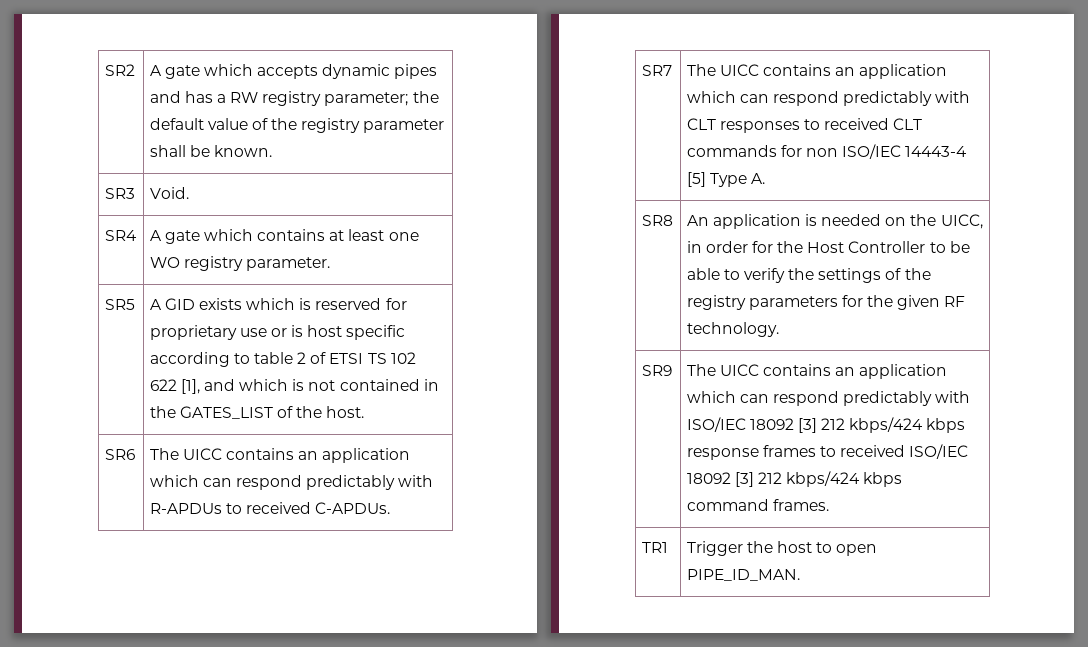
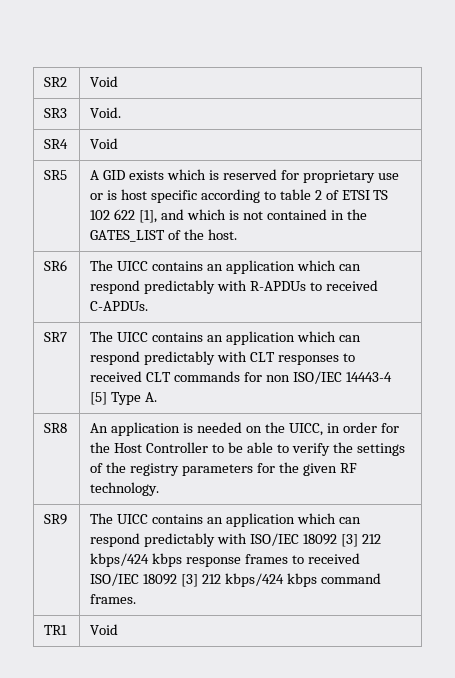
- SR2 | A gate which accepts dynamic pipes and has a RW registry parameter; the default value of the registry parameter shall be known.
+ SR2 | Void
  SR3 | Void.
- SR4 | A gate which contains at least one WO registry parameter.
+ SR4 | Void
- TR1 | Trigger the host to open PIPE_ID_MAN.
+ TR1 | Void

